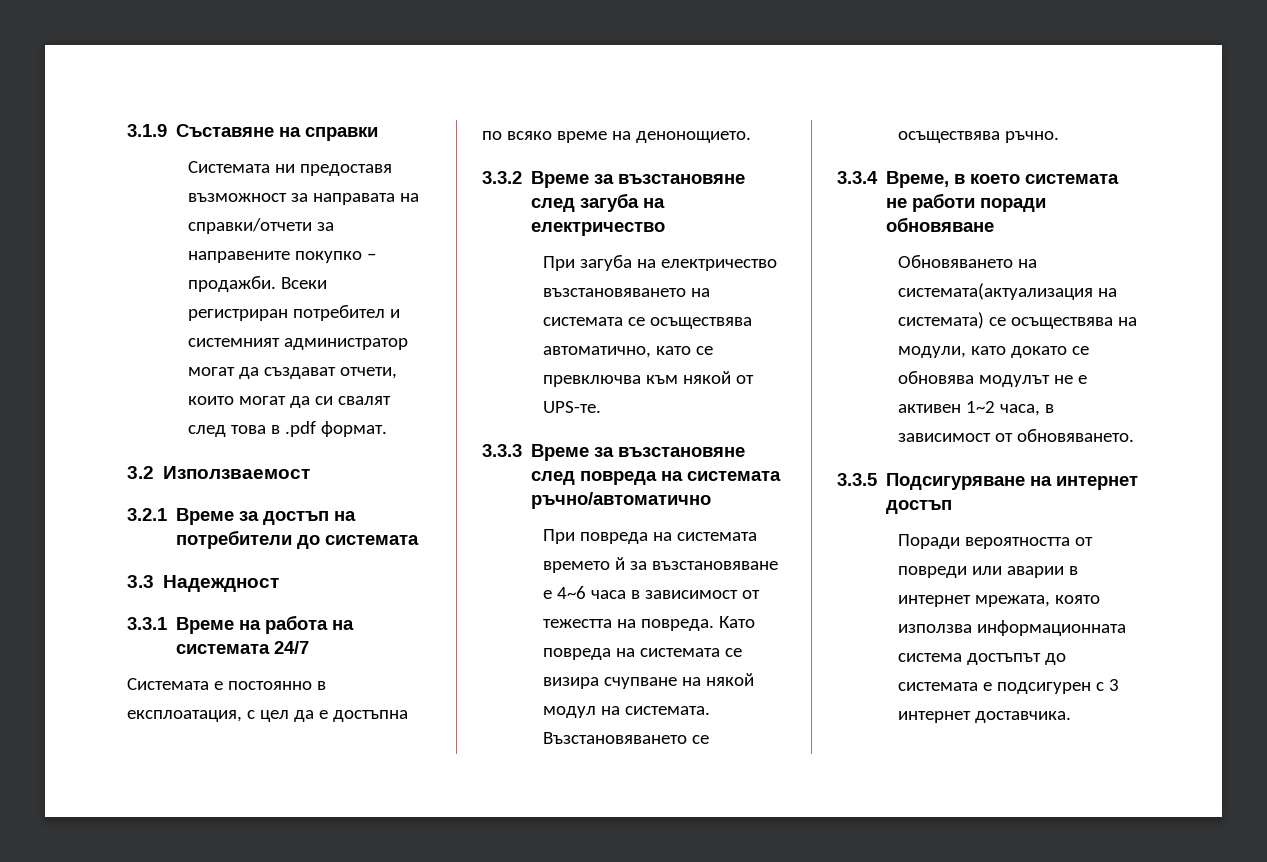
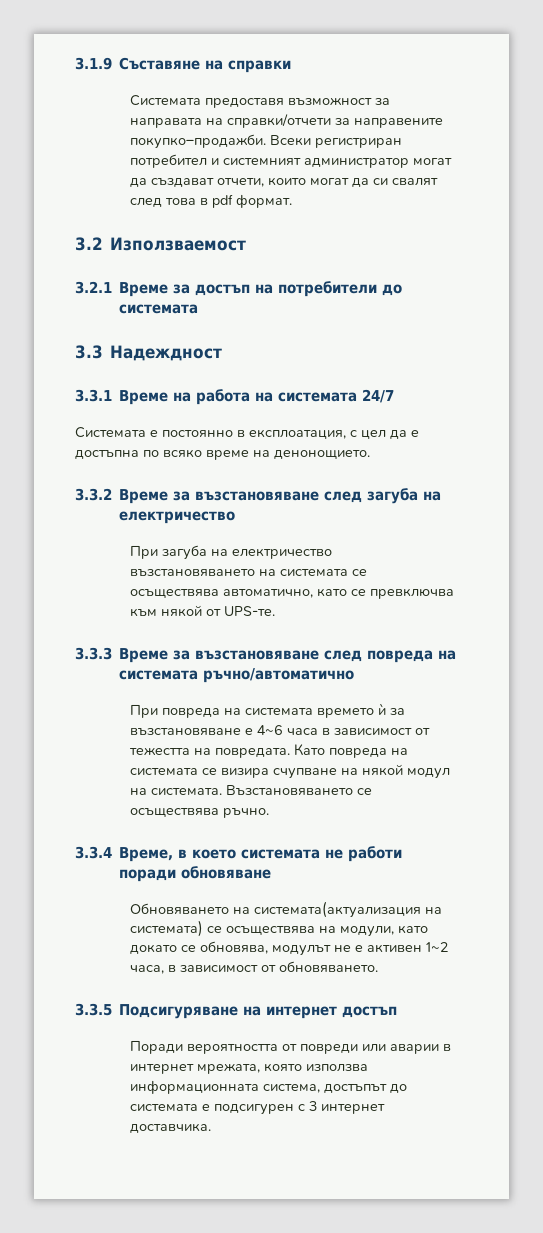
- Системата ни предоставя възможност за направата на справки/отчети за направените покупко – продажби.
+ Системата предоставя възможност за направата на справки/отчети за направените покупко–продажби.
- Всеки регистриран потребител и системният администратор могат да създават отчети, които могат да си свалят след това в .pdf формат.
+ Всеки регистриран потребител и системният администратор могат да създават отчети, които могат да си свалят след това в pdf формат.
- 3.3.2 Време за възстановяне след загуба на електричество
+ 3.3.2 Време за възстановяване след загуба на електричество
- 3.3.3 Време за възстановяне след повреда на системата ръчно/автоматично
+ 3.3.3 Време за възстановяване след повреда на системата ръчно/автоматично
- При повреда на системата времето й за възстановяване е 4~6 часа в зависимост от тежестта на повреда.
+ При повреда на системата времето ѝ за възстановяване е 4~6 часа в зависимост от тежестта на повредата.
- Обновяването на системата(актуализация на системата) се осъществява на модули, като докато се обновява модулът не е активен 1~2 часа, в зависимост от обновяването.
+ Обновяването на системата(актуализация на системата) се осъществява на модули, като докато се обновява, модулът не е активен 1~2 часа, в зависимост от обновяването.
- Поради вероятността от повреди или аварии в интернет мрежата, която използва информационната система достъпът до системата е подсигурен с 3 интернет доставчика.
+ Поради вероятността от повреди или аварии в интернет мрежата, която използва информационната система, достъпът до системата е подсигурен с 3 интернет доставчика.

